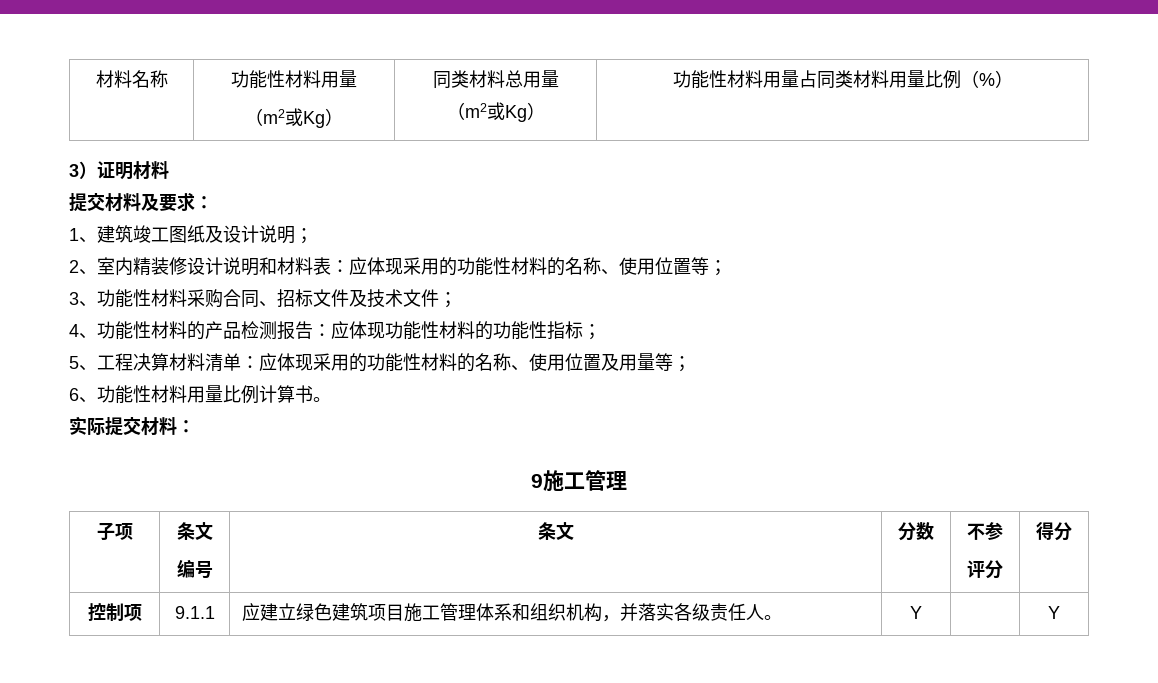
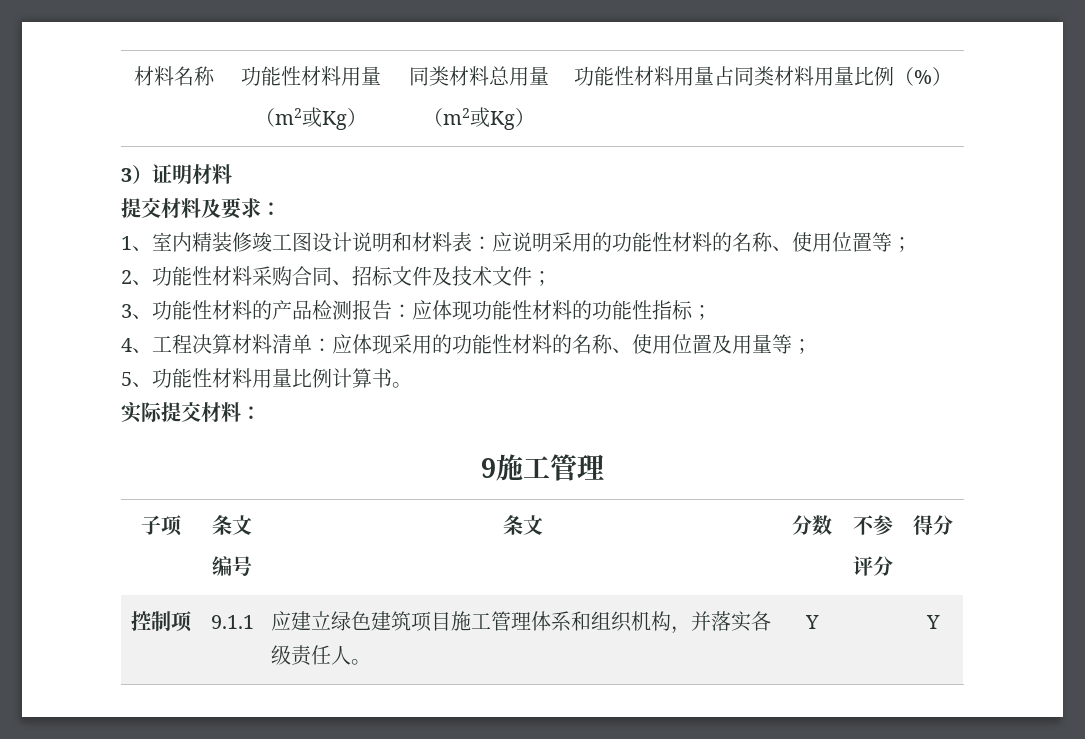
- 1、建筑竣工图纸及设计说明；
- 2、室内精装修设计说明和材料表：应体现采用的功能性材料的名称、使用位置等；
+ 1、室内精装修竣工图设计说明和材料表：应说明采用的功能性材料的名称、使用位置等；
- 3、功能性材料采购合同、招标文件及技术文件；
+ 2、功能性材料采购合同、招标文件及技术文件；
- 4、功能性材料的产品检测报告：应体现功能性材料的功能性指标；
+ 3、功能性材料的产品检测报告：应体现功能性材料的功能性指标；
- 5、工程决算材料清单：应体现采用的功能性材料的名称、使用位置及用量等；
+ 4、工程决算材料清单：应体现采用的功能性材料的名称、使用位置及用量等；
- 6、功能性材料用量比例计算书。
+ 5、功能性材料用量比例计算书。

